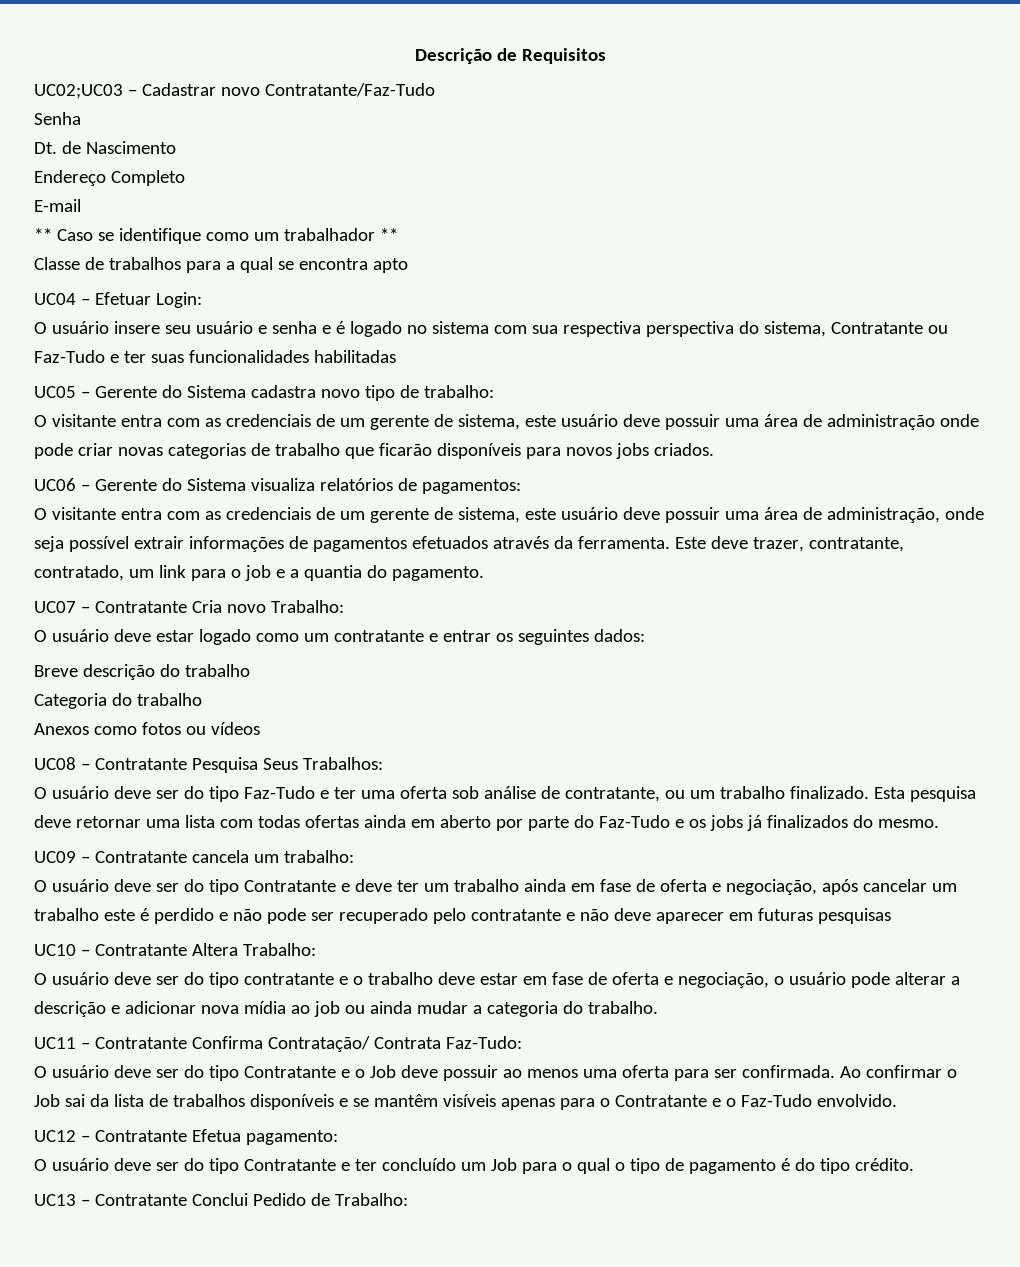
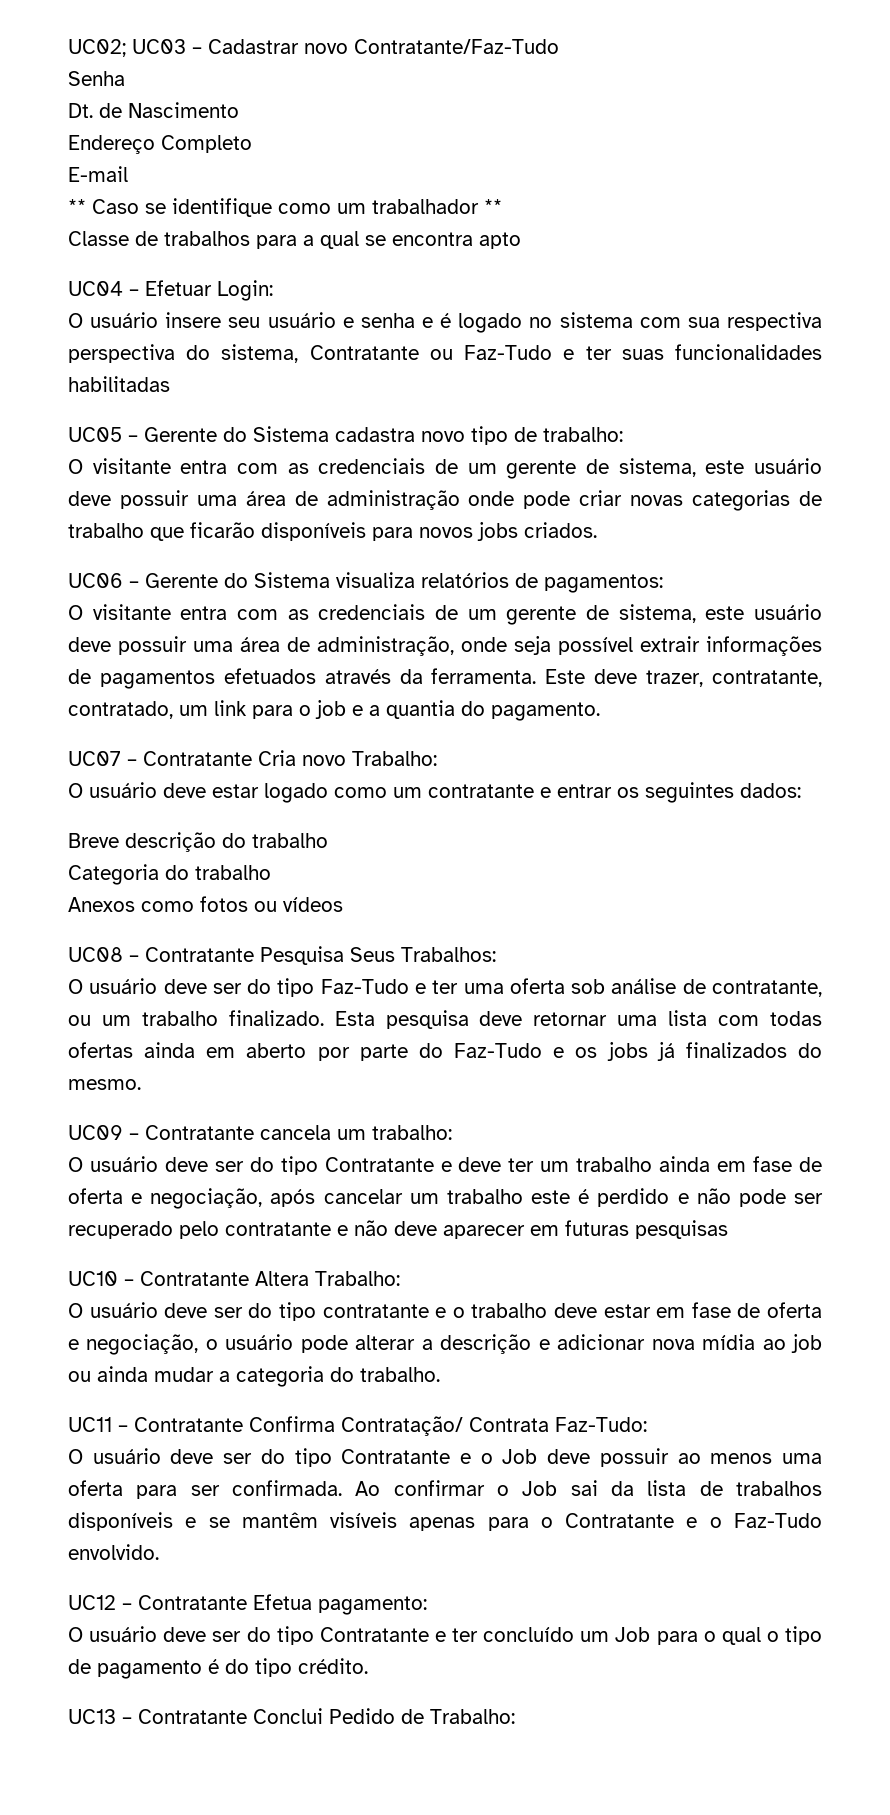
- Descrição de Requisitos
- UC02;UC03 – Cadastrar novo Contratante/Faz-Tudo
+ UC02; UC03 – Cadastrar novo Contratante/Faz-Tudo

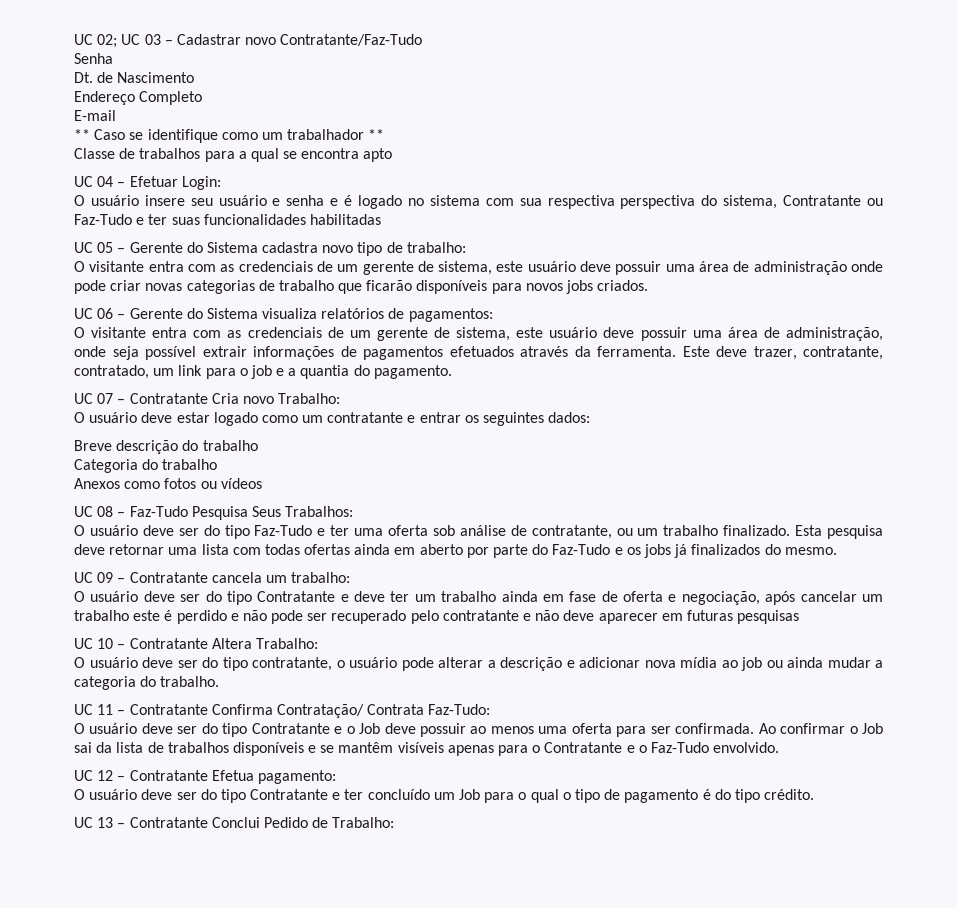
- UC02; UC03 – Cadastrar novo Contratante/Faz-Tudo
+ UC 02; UC 03 – Cadastrar novo Contratante/Faz-Tudo
- UC04 – Efetuar Login:
+ UC 04 – Efetuar Login:
- UC05 – Gerente do Sistema cadastra novo tipo de trabalho:
+ UC 05 – Gerente do Sistema cadastra novo tipo de trabalho:
- UC06 – Gerente do Sistema visualiza relatórios de pagamentos:
+ UC 06 – Gerente do Sistema visualiza relatórios de pagamentos:
- UC07 – Contratante Cria novo Trabalho:
+ UC 07 – Contratante Cria novo Trabalho:
- UC08 – Contratante Pesquisa Seus Trabalhos:
+ UC 08 – Faz-Tudo Pesquisa Seus Trabalhos:
- UC09 – Contratante cancela um trabalho:
+ UC 09 – Contratante cancela um trabalho:
- UC10 – Contratante Altera Trabalho:
+ UC 10 – Contratante Altera Trabalho:
- O usuário deve ser do tipo contratante e o trabalho deve estar em fase de oferta e negociação, o usuário pode alterar a descrição e adicionar nova mídia ao job ou ainda mudar a categoria do trabalho.
+ O usuário deve ser do tipo contratante, o usuário pode alterar a descrição e adicionar nova mídia ao job ou ainda mudar a categoria do trabalho.
- UC11 – Contratante Confirma Contratação/ Contrata Faz-Tudo:
+ UC 11 – Contratante Confirma Contratação/ Contrata Faz-Tudo:
- UC12 – Contratante Efetua pagamento:
+ UC 12 – Contratante Efetua pagamento:
- UC13 – Contratante Conclui Pedido de Trabalho:
+ UC 13 – Contratante Conclui Pedido de Trabalho:

